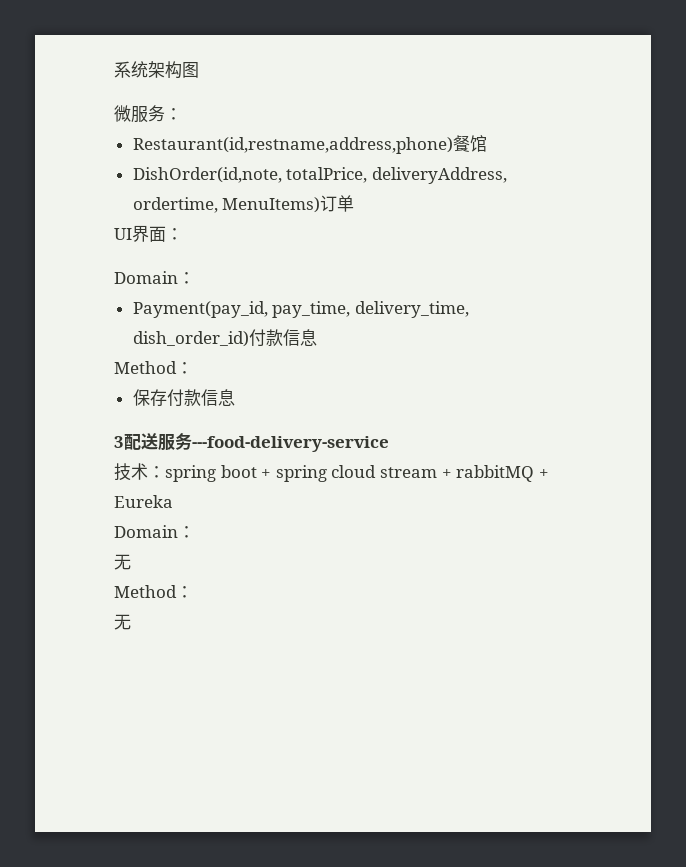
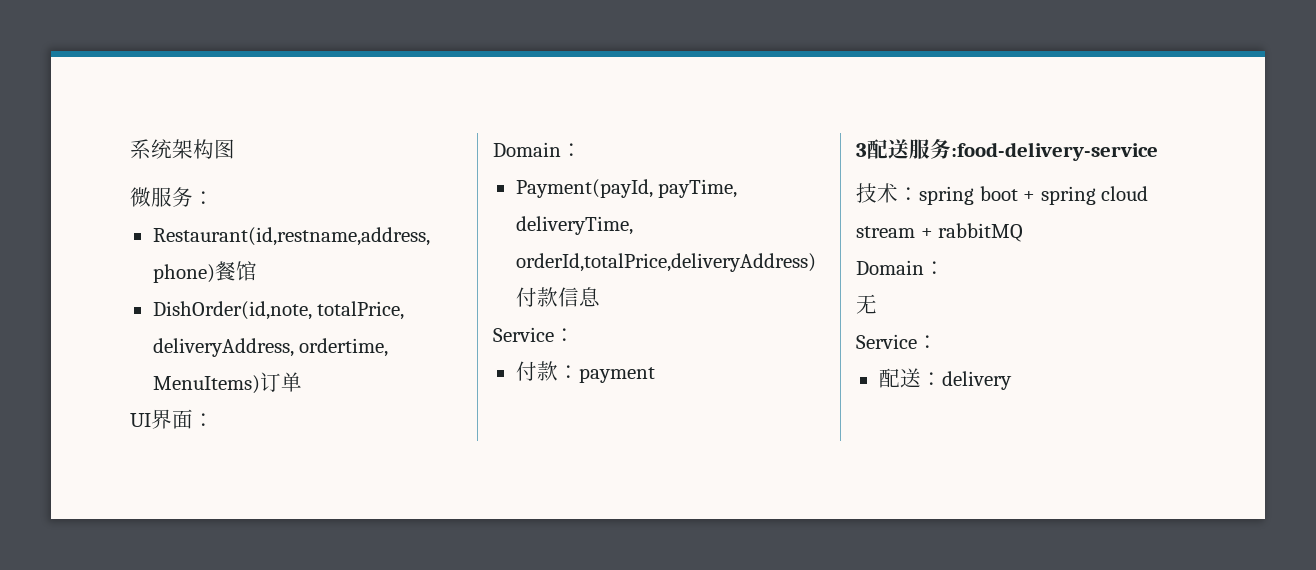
- Payment(pay_id, pay_time, delivery_time, dish_order_id)付款信息
- Method：
- 保存付款信息
+ Payment(payId, payTime, deliveryTime, orderId,totalPrice,deliveryAddress)付款信息
+ Service：
+ 付款：payment
- 3配送服务---food-delivery-service
+ 3配送服务:food-delivery-service
- 技术：spring boot + spring cloud stream + rabbitMQ + Eureka
+ 技术：spring boot + spring cloud stream + rabbitMQ
  Domain：
  无
- Method：
- 无
+ Service：
+ 配送：delivery

